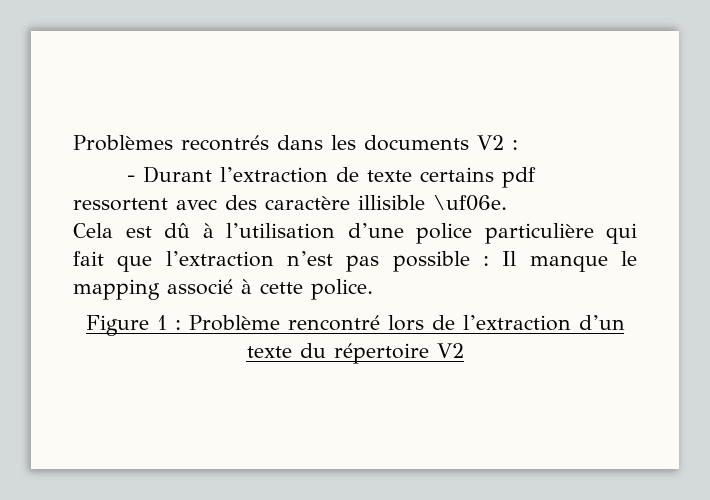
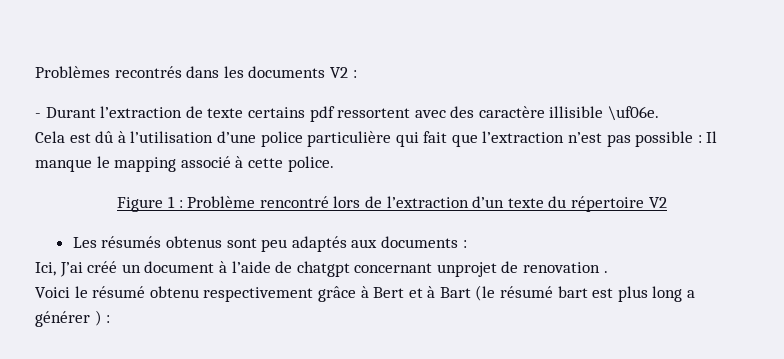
+ Les résumés obtenus sont peu adaptés aux documents :
+ Ici, J’ai créé un document à l’aide de chatgpt concernant unprojet de renovation .
+ Voici le résumé obtenu respectivement grâce à Bert et à Bart (le résumé bart est plus long a générer ) :

